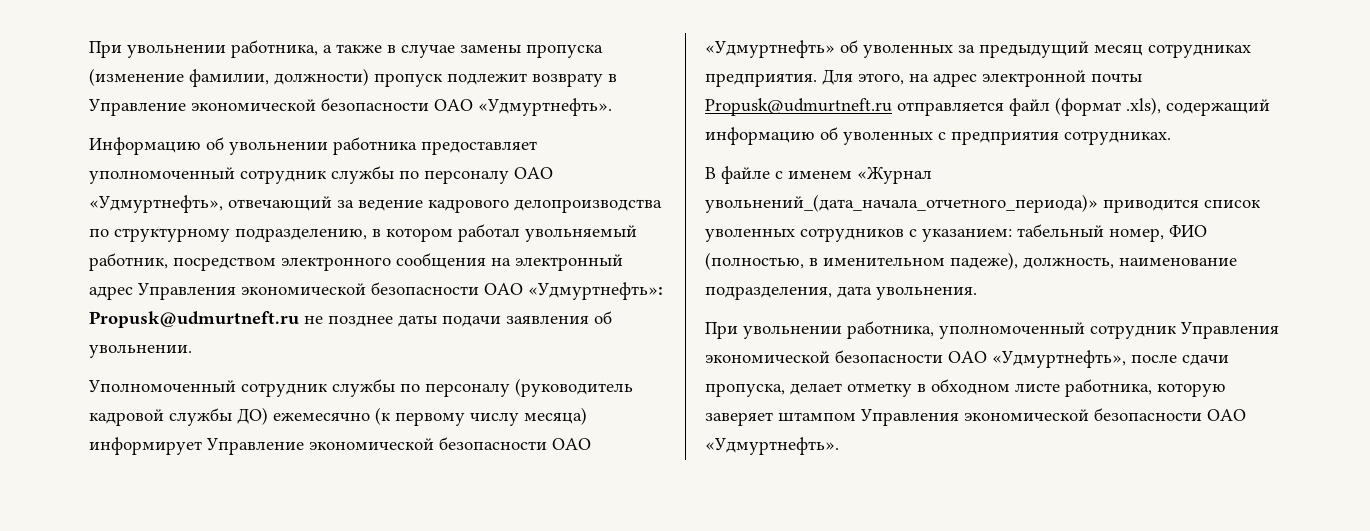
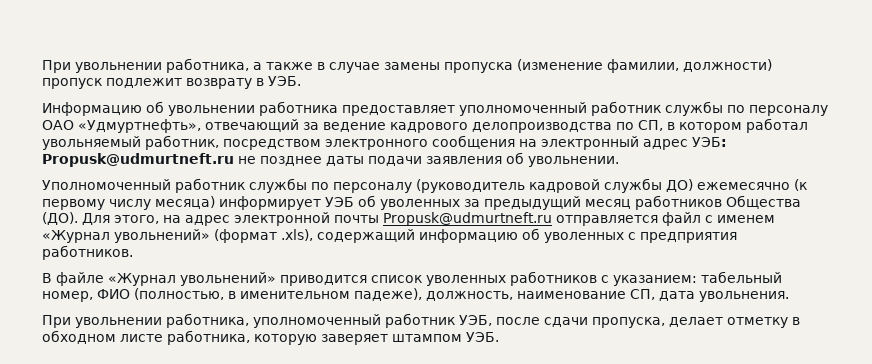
- При увольнении работника, а также в случае замены пропуска (изменение фамилии, должности) пропуск подлежит возврату в Управление экономической безопасности ОАО «Удмуртнефть».
+ При увольнении работника, а также в случае замены пропуска (изменение фамилии, должности) пропуск подлежит возврату в УЭБ.
- Информацию об увольнении работника предоставляет уполномоченный сотрудник службы по персоналу ОАО «Удмуртнефть», отвечающий за ведение кадрового делопроизводства по структурному подразделению, в котором работал увольняемый работник, посредством электронного сообщения на электронный адрес Управления экономической безопасности ОАО «Удмуртнефть»: Propusk@udmurtneft.ru не позднее даты подачи заявления об увольнении.
+ Информацию об увольнении работника предоставляет уполномоченный работник службы по персоналу ОАО «Удмуртнефть», отвечающий за ведение кадрового делопроизводства по СП, в котором работал увольняемый работник, посредством электронного сообщения на электронный адрес УЭБ: Propusk@udmurtneft.ru не позднее даты подачи заявления об увольнении.
- Уполномоченный сотрудник службы по персоналу (руководитель кадровой службы ДО) ежемесячно (к первому числу месяца) информирует Управление экономической безопасности ОАО «Удмуртнефть» об уволенных за предыдущий месяц сотрудниках предприятия. Для этого, на адрес электронной почты Propusk@udmurtneft.ru отправляется файл (формат .xls), содержащий информацию об уволенных с предприятия сотрудниках.
+ Уполномоченный работник службы по персоналу (руководитель кадровой службы ДО) ежемесячно (к первому числу месяца) информирует УЭБ об уволенных за предыдущий месяц работников Общества (ДО). Для этого, на адрес электронной почты Propusk@udmurtneft.ru отправляется файл с именем «Журнал увольнений» (формат .xls), содержащий информацию об уволенных с предприятия работников.
- В файле с именем «Журнал увольнений_(дата_начала_отчетного_периода)» приводится список уволенных сотрудников с указанием: табельный номер, ФИО (полностью, в именительном падеже), должность, наименование подразделения, дата увольнения.
+ В файле «Журнал увольнений» приводится список уволенных работников с указанием: табельный номер, ФИО (полностью, в именительном падеже), должность, наименование СП, дата увольнения.
- При увольнении работника, уполномоченный сотрудник Управления экономической безопасности ОАО «Удмуртнефть», после сдачи пропуска, делает отметку в обходном листе работника, которую заверяет штампом Управления экономической безопасности ОАО «Удмуртнефть».
+ При увольнении работника, уполномоченный работник УЭБ, после сдачи пропуска, делает отметку в обходном листе работника, которую заверяет штампом УЭБ.

